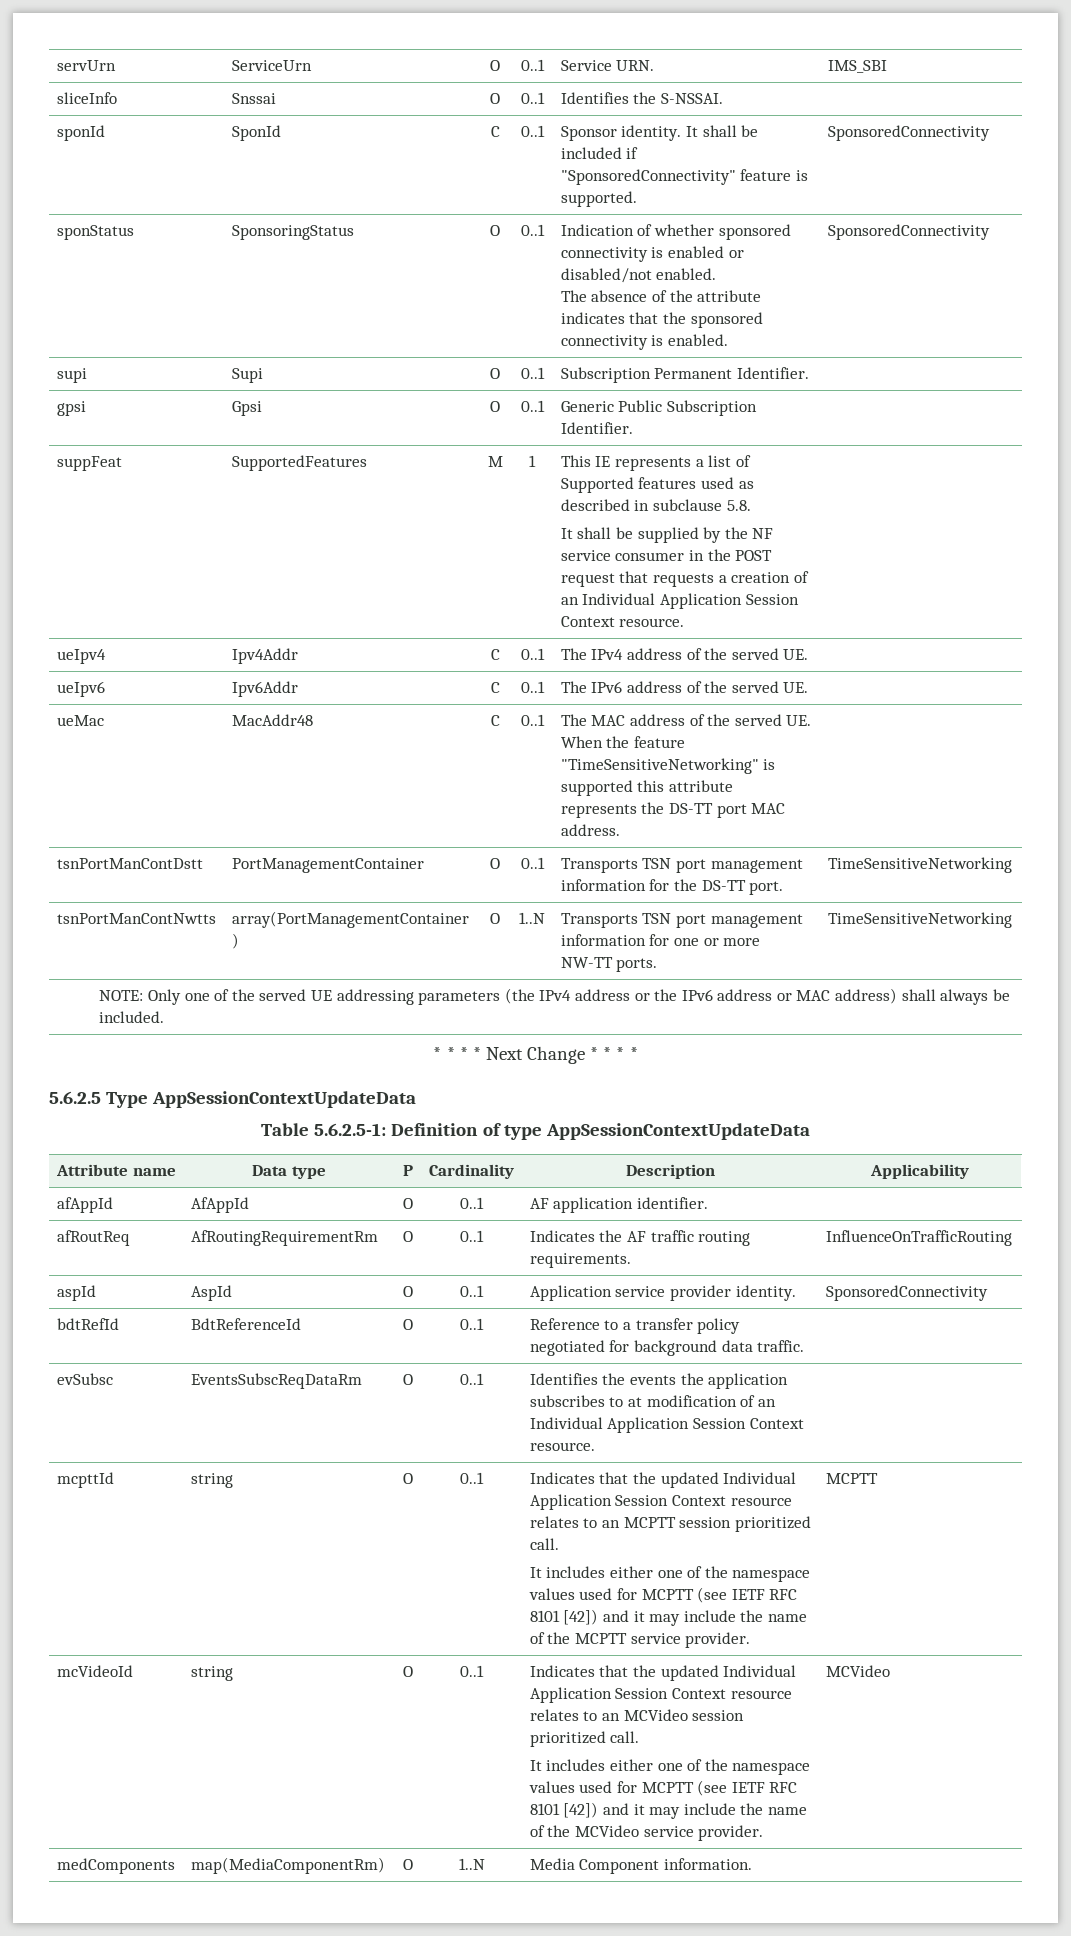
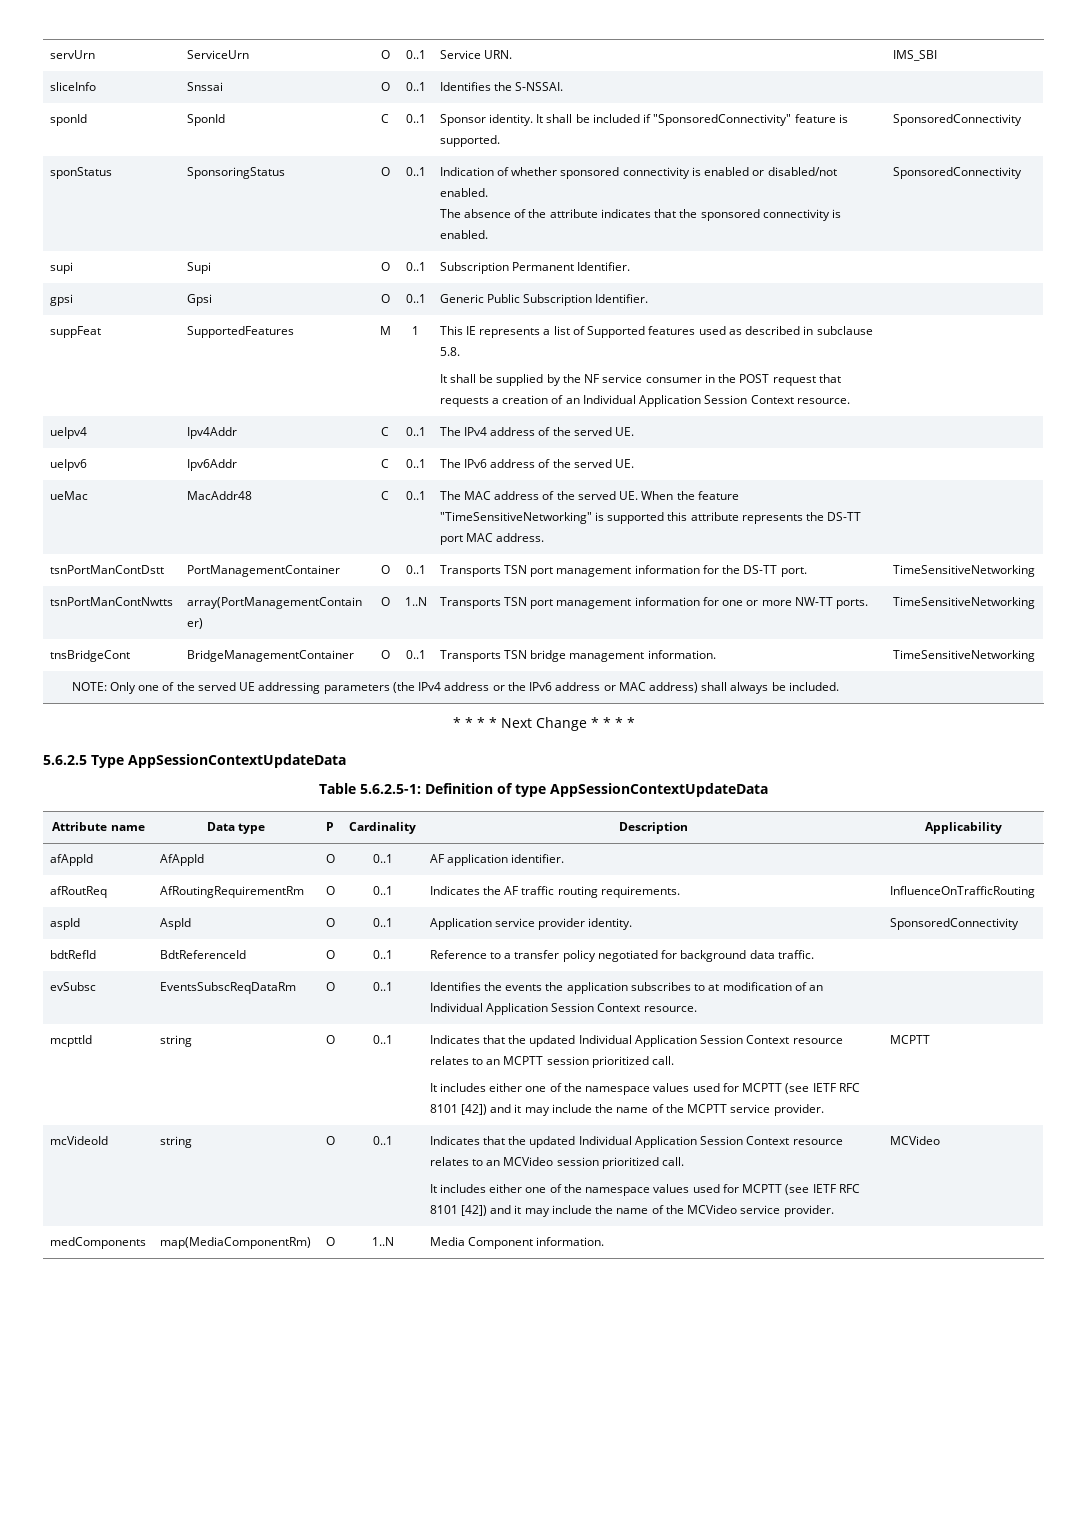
+ tnsBridgeCont | BridgeManagementContainer | O | 0..1 | Transports TSN bridge management information. | TimeSensitiveNetworking

